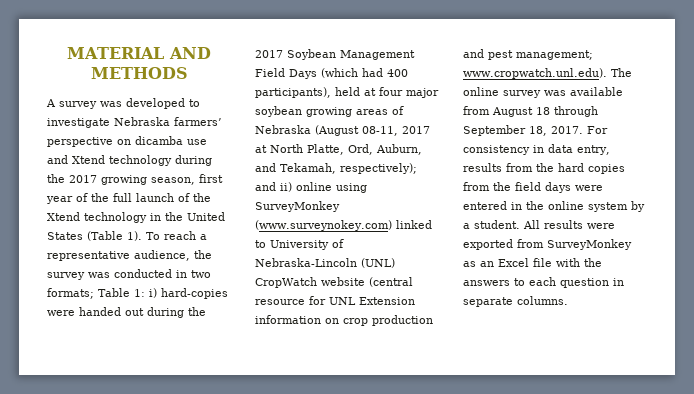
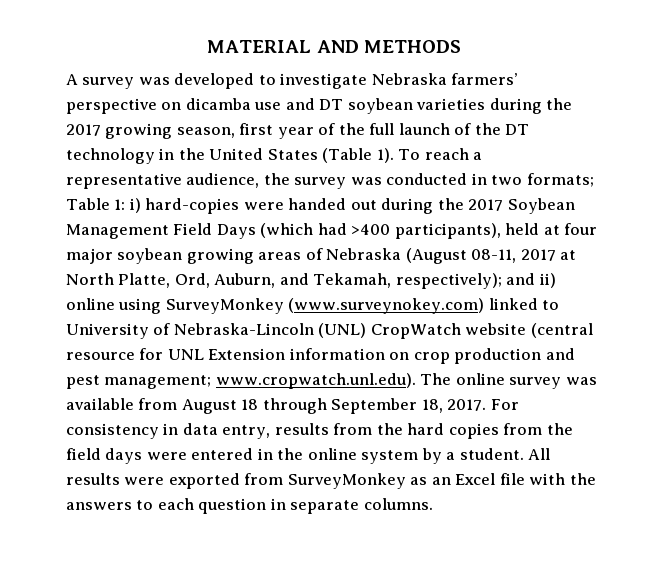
- A survey was developed to investigate Nebraska farmers’ perspective on dicamba use and Xtend technology during the 2017 growing season, first year of the full launch of the Xtend technology in the United States (Table 1).
+ A survey was developed to investigate Nebraska farmers’ perspective on dicamba use and DT soybean varieties during the 2017 growing season, first year of the full launch of the DT technology in the United States (Table 1).
- i) hard-copies were handed out during the 2017 Soybean Management Field Days (which had 400 participants), held at four major soybean growing areas of Nebraska (August 08-11, 2017 at North Platte, Ord, Auburn, and Tekamah, respectively);
+ i) hard-copies were handed out during the 2017 Soybean Management Field Days (which had >400 participants), held at four major soybean growing areas of Nebraska (August 08-11, 2017 at North Platte, Ord, Auburn, and Tekamah, respectively);

